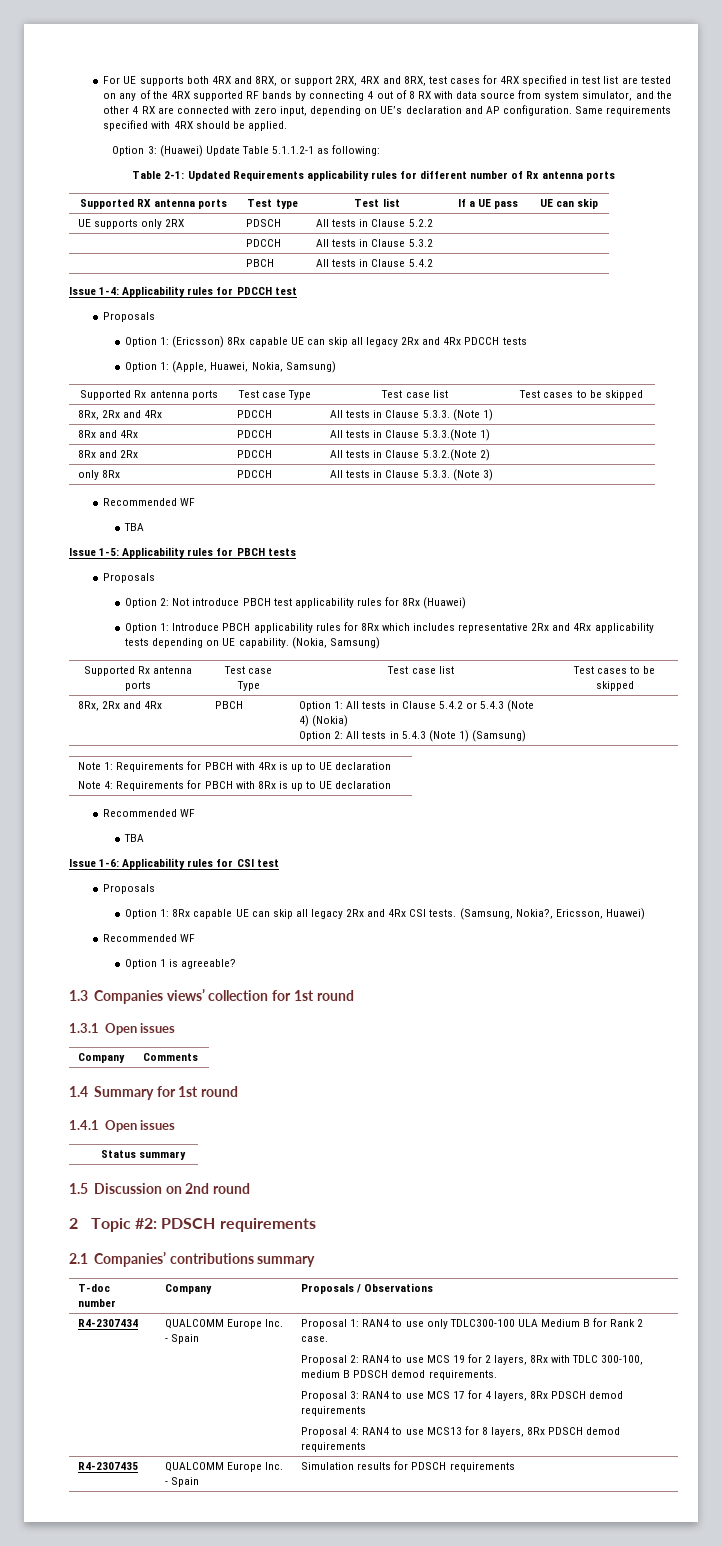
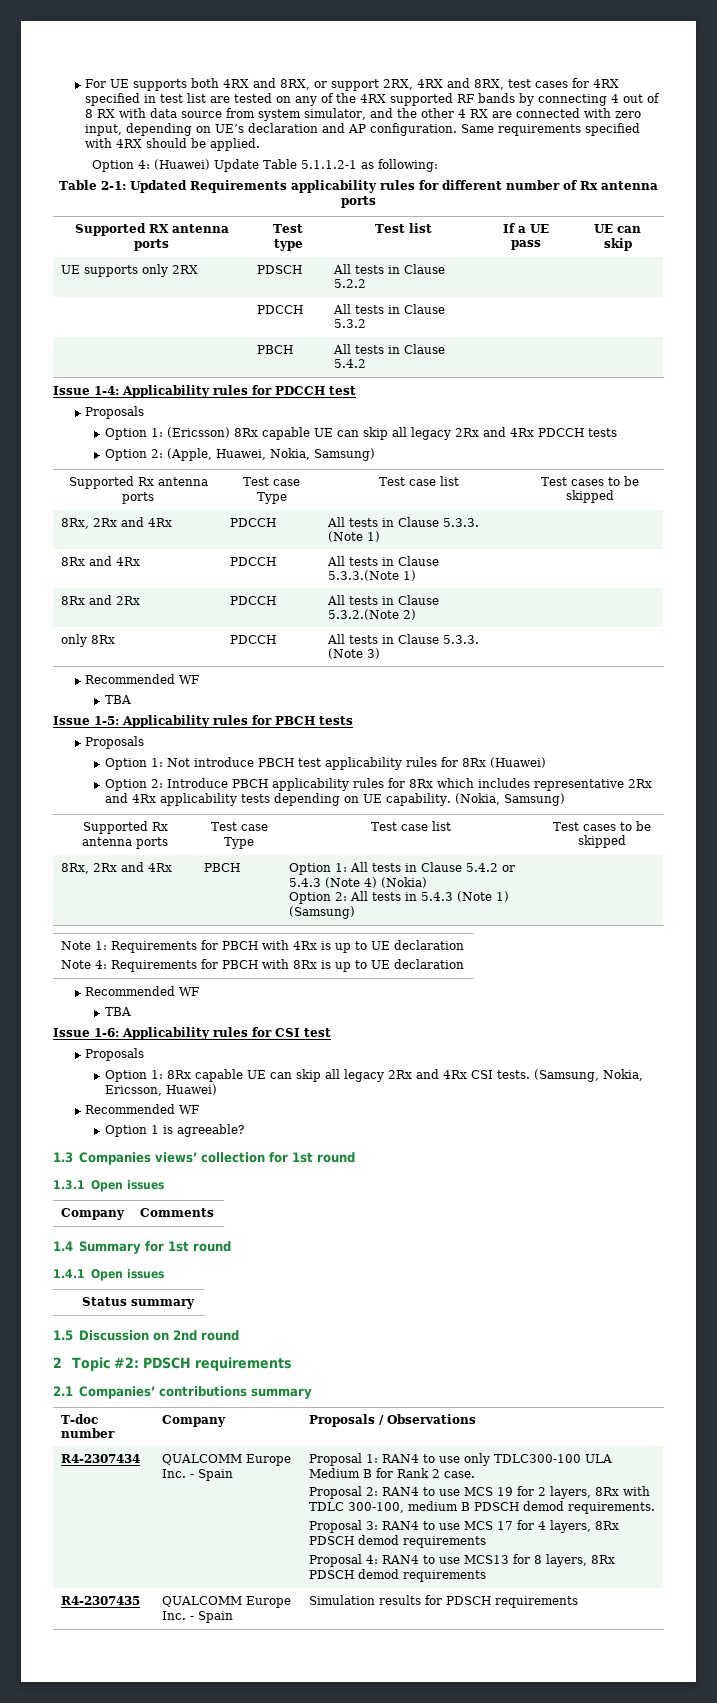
- Option 3: (Huawei) Update Table 5.1.1.2-1 as following:
+ Option 4: (Huawei) Update Table 5.1.1.2-1 as following:
- Option 1: (Apple, Huawei, Nokia, Samsung)
+ Option 2: (Apple, Huawei, Nokia, Samsung)
- Option 2: Not introduce PBCH test applicability rules for 8Rx (Huawei)
+ Option 1: Not introduce PBCH test applicability rules for 8Rx (Huawei)
- Option 1: Introduce PBCH applicability rules for 8Rx which includes representative 2Rx and 4Rx applicability tests depending on UE capability.
+ Option 2: Introduce PBCH applicability rules for 8Rx which includes representative 2Rx and 4Rx applicability tests depending on UE capability.
- (Samsung, Nokia?, Ericsson, Huawei)
+ (Samsung, Nokia, Ericsson, Huawei)

